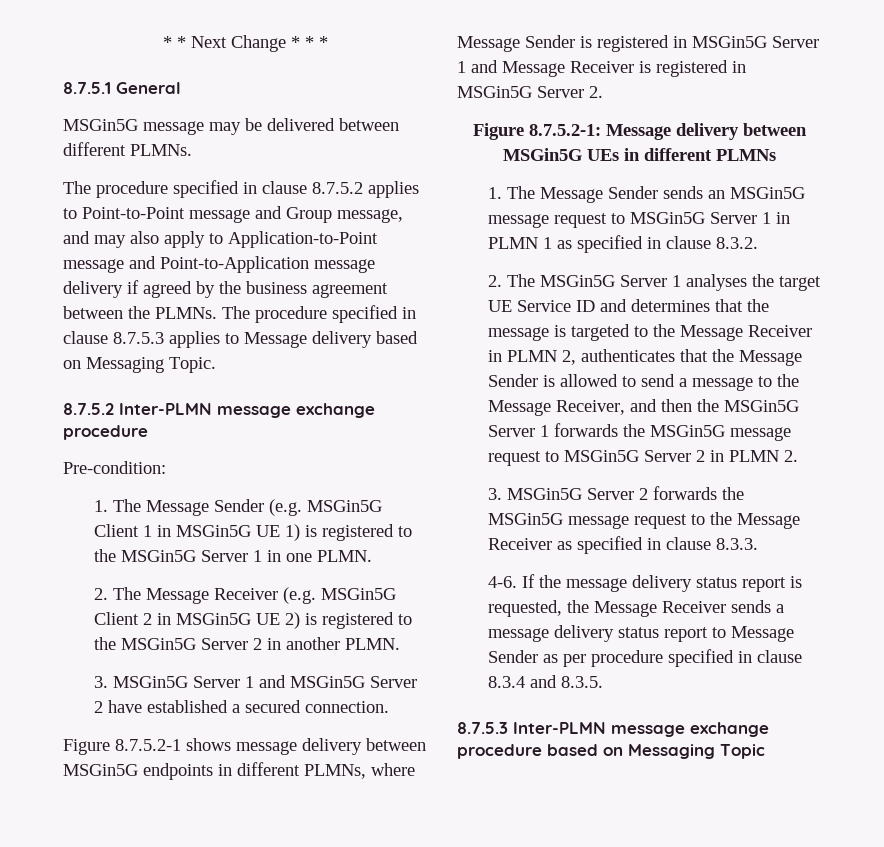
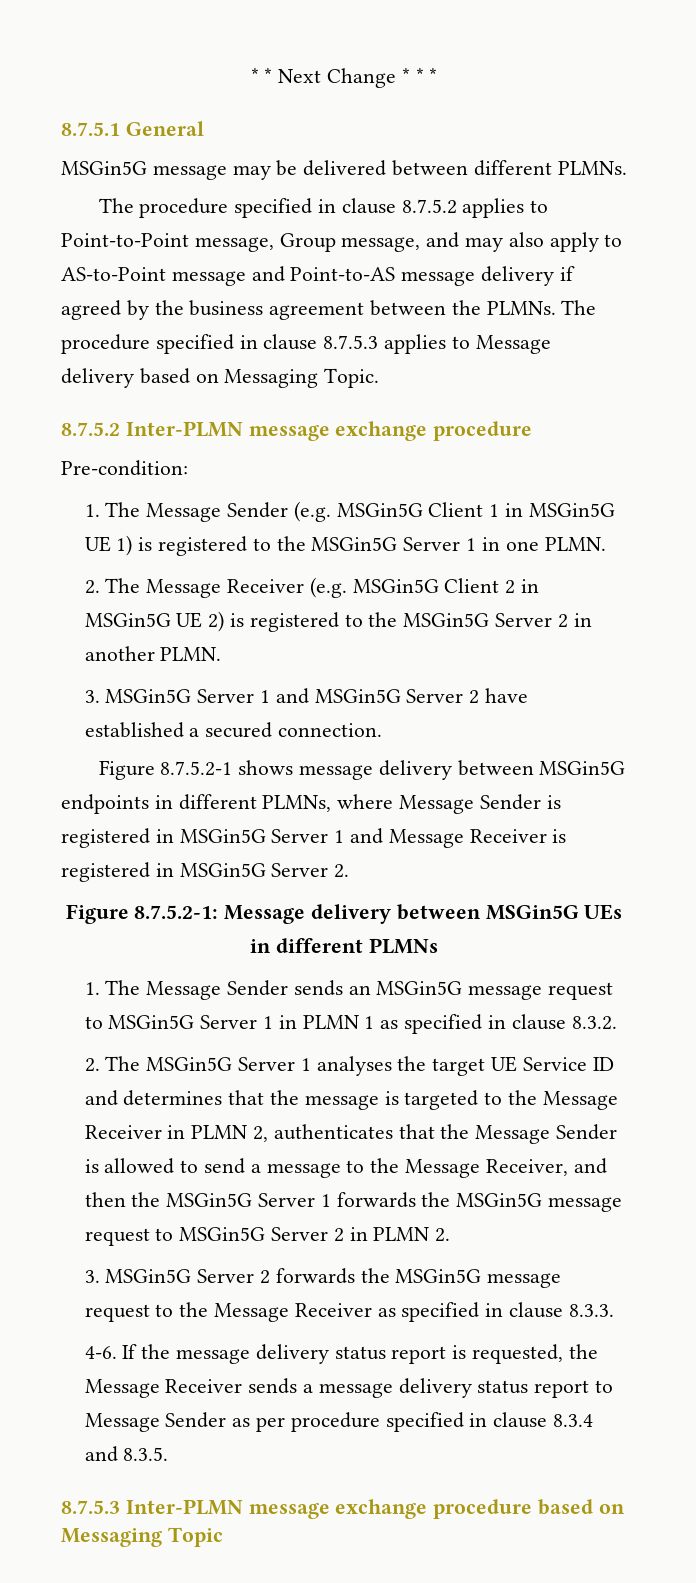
- The procedure specified in clause 8.7.5.2 applies to Point-to-Point message and Group message, and may also apply to Application-to-Point message and Point-to-Application message delivery if agreed by the business agreement between the PLMNs.
+ The procedure specified in clause 8.7.5.2 applies to Point-to-Point message, Group message, and may also apply to AS-to-Point message and Point-to-AS message delivery if agreed by the business agreement between the PLMNs.

